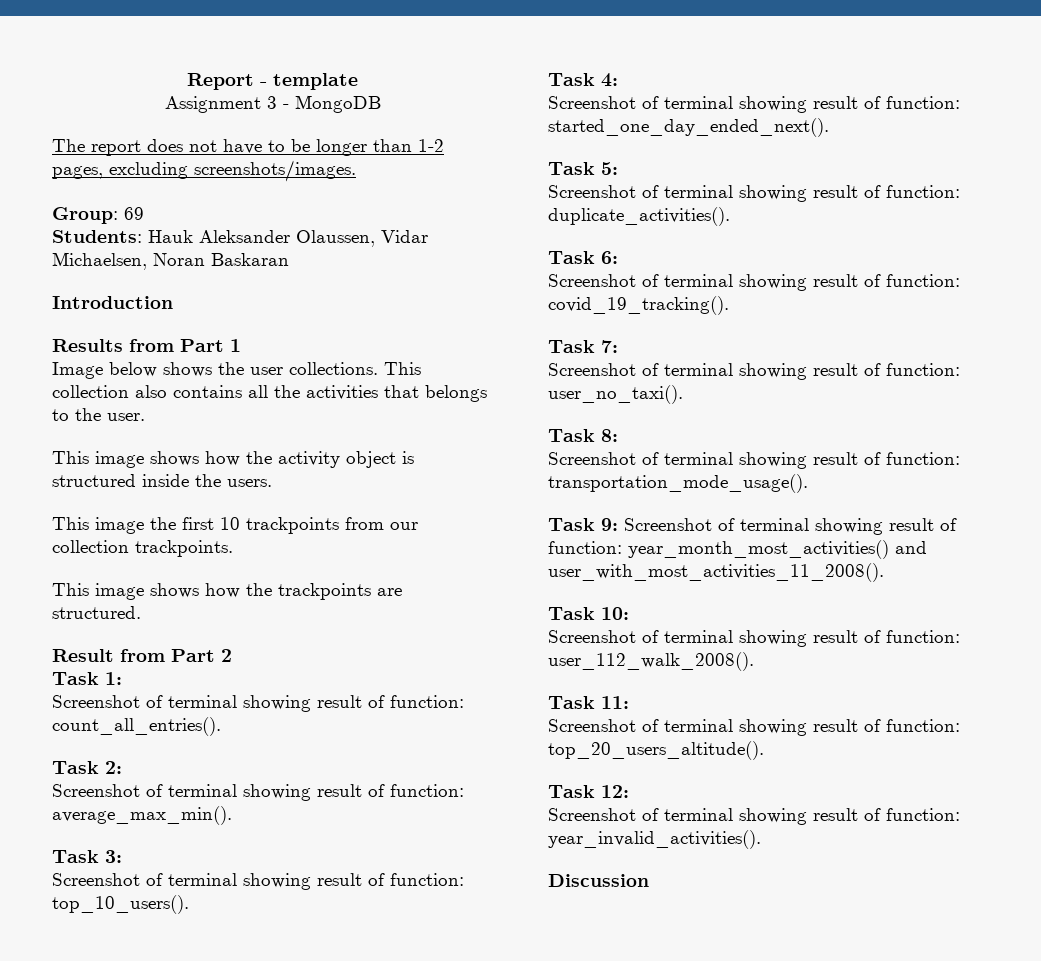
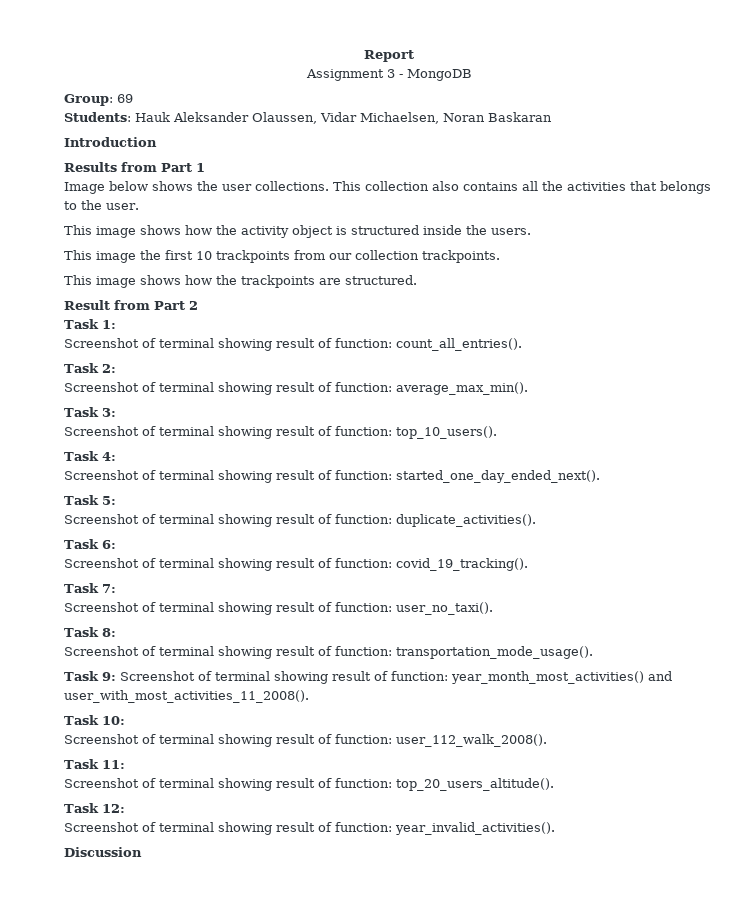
- Report - template
+ Report
- The report does not have to be longer than 1-2 pages, excluding screenshots/images.

